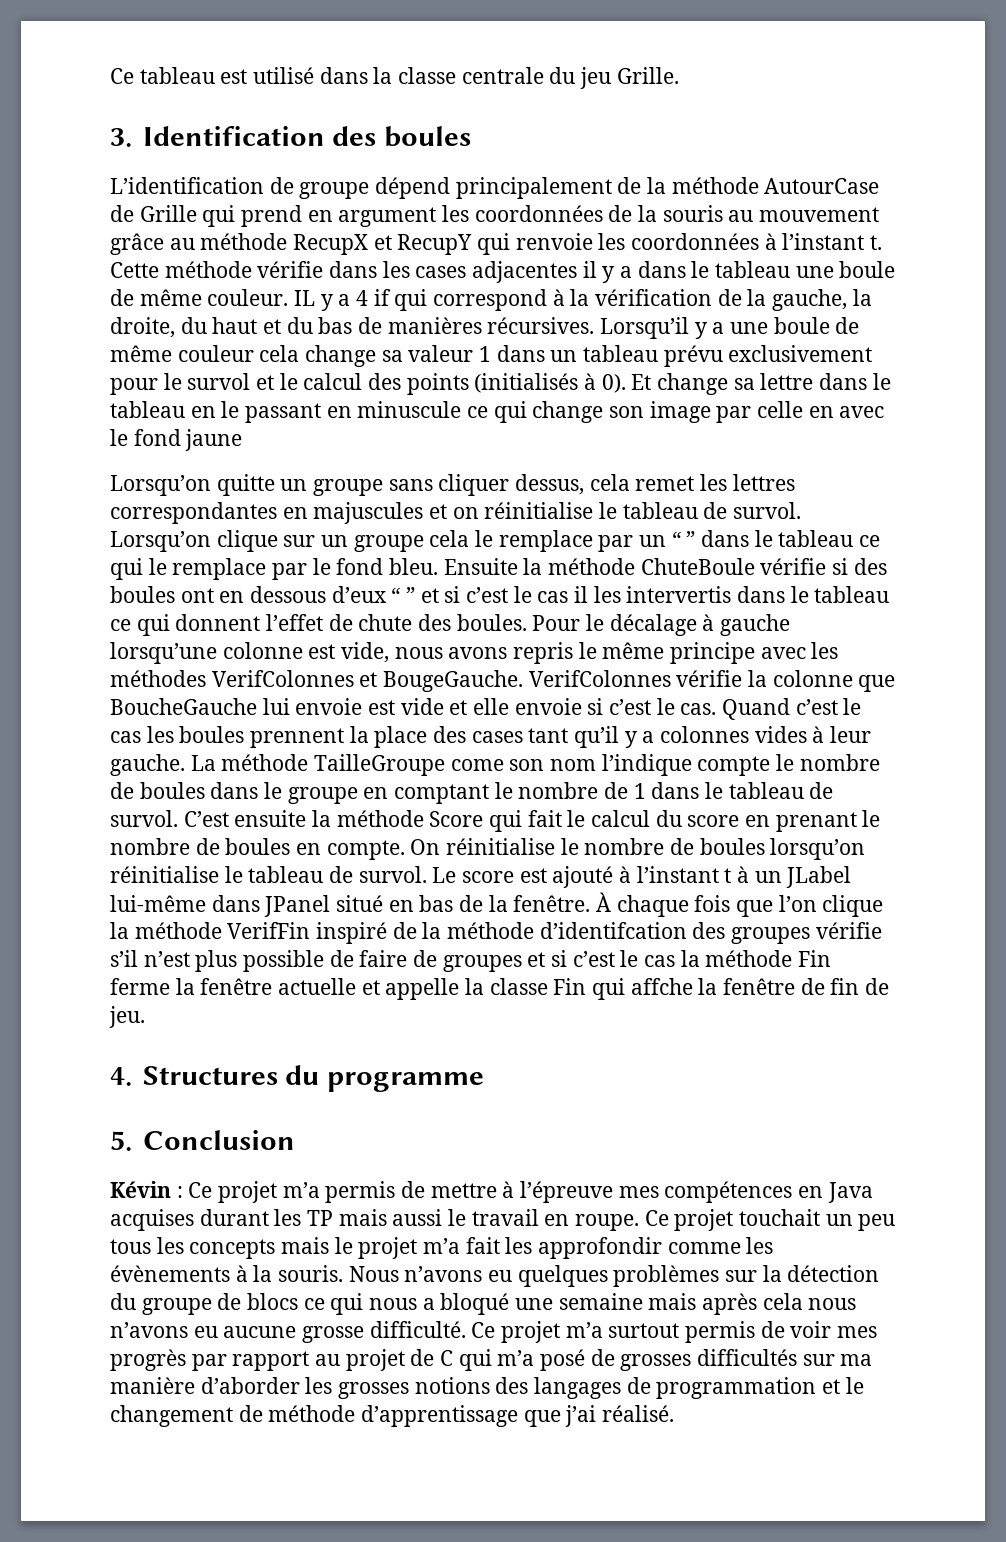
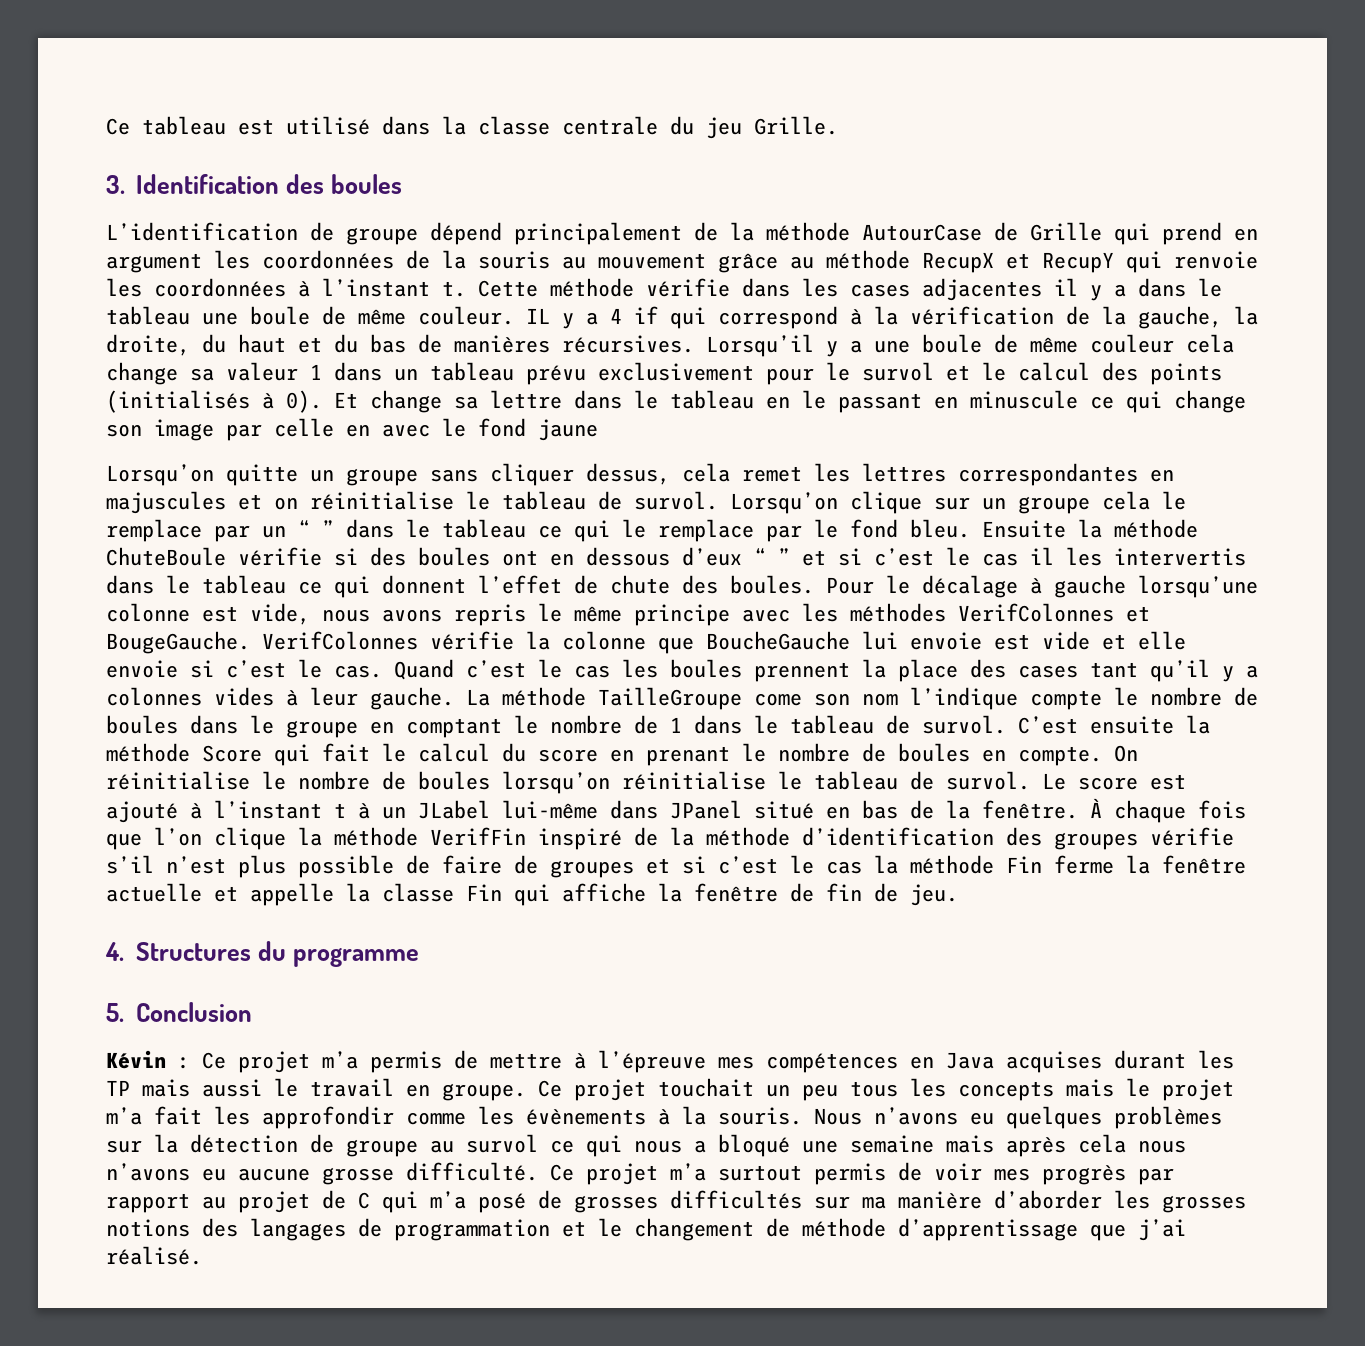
- À chaque fois que l’on clique la méthode VerifFin inspiré de la méthode d’identifcation des groupes vérifie s’il n’est plus possible de faire de groupes et si c’est le cas la méthode Fin ferme la fenêtre actuelle et appelle la classe Fin qui affche la fenêtre de fin de jeu.
+ À chaque fois que l’on clique la méthode VerifFin inspiré de la méthode d’identification des groupes vérifie s’il n’est plus possible de faire de groupes et si c’est le cas la méthode Fin ferme la fenêtre actuelle et appelle la classe Fin qui affiche la fenêtre de fin de jeu.
- Kévin : Ce projet m’a permis de mettre à l’épreuve mes compétences en Java acquises durant les TP mais aussi le travail en roupe.
+ Kévin : Ce projet m’a permis de mettre à l’épreuve mes compétences en Java acquises durant les TP mais aussi le travail en groupe.
- Nous n’avons eu quelques problèmes sur la détection du groupe de blocs ce qui nous a bloqué une semaine mais après cela nous n’avons eu aucune grosse difficulté.
+ Nous n’avons eu quelques problèmes sur la détection de groupe au survol ce qui nous a bloqué une semaine mais après cela nous n’avons eu aucune grosse difficulté.

